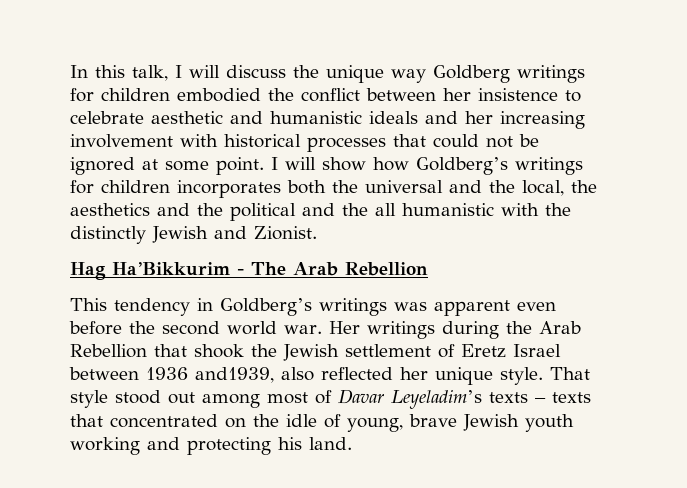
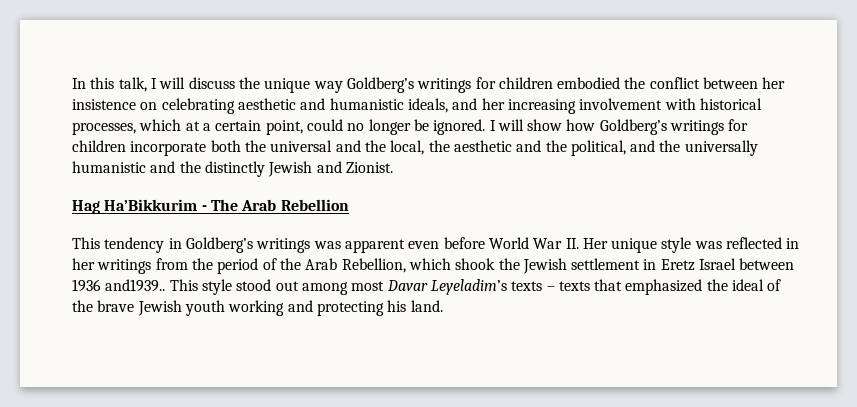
- In this talk, I will discuss the unique way Goldberg writings for children embodied the conflict between her insistence to celebrate aesthetic and humanistic ideals and her increasing involvement with historical processes that could not be ignored at some point.
+ In this talk, I will discuss the unique way Goldberg’s writings for children embodied the conflict between her insistence on celebrating aesthetic and humanistic ideals, and her increasing involvement with historical processes, which at a certain point, could no longer be ignored.
- I will show how Goldberg’s writings for children incorporates both the universal and the local, the aesthetics and the political and the all humanistic with the distinctly Jewish and Zionist.
+ I will show how Goldberg’s writings for children incorporate both the universal and the local, the aesthetic and the political, and the universally humanistic and the distinctly Jewish and Zionist.
- This tendency in Goldberg’s writings was apparent even before the second world war. Her writings during the Arab Rebellion that shook the Jewish settlement of Eretz Israel between 1936 and1939, also reflected her unique style. That style stood out among most of Davar Leyeladim’s texts – texts that concentrated on the idle of young, brave Jewish youth working and protecting his land.
+ This tendency in Goldberg’s writings was apparent even before World War II. Her unique style was reflected in her writings from the period of the Arab Rebellion, which shook the Jewish settlement in Eretz Israel between 1936 and1939.. This style stood out among most Davar Leyeladim’s texts – texts that emphasized the ideal of the brave Jewish youth working and protecting his land.

